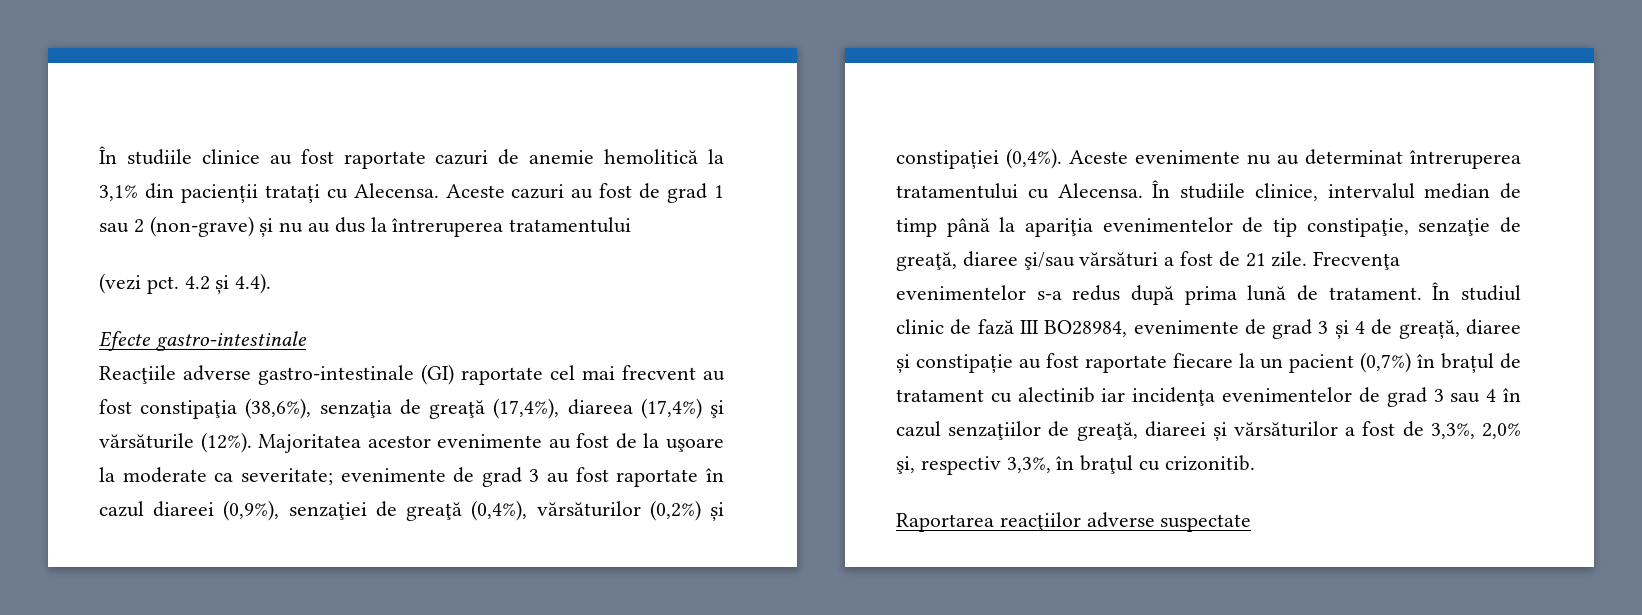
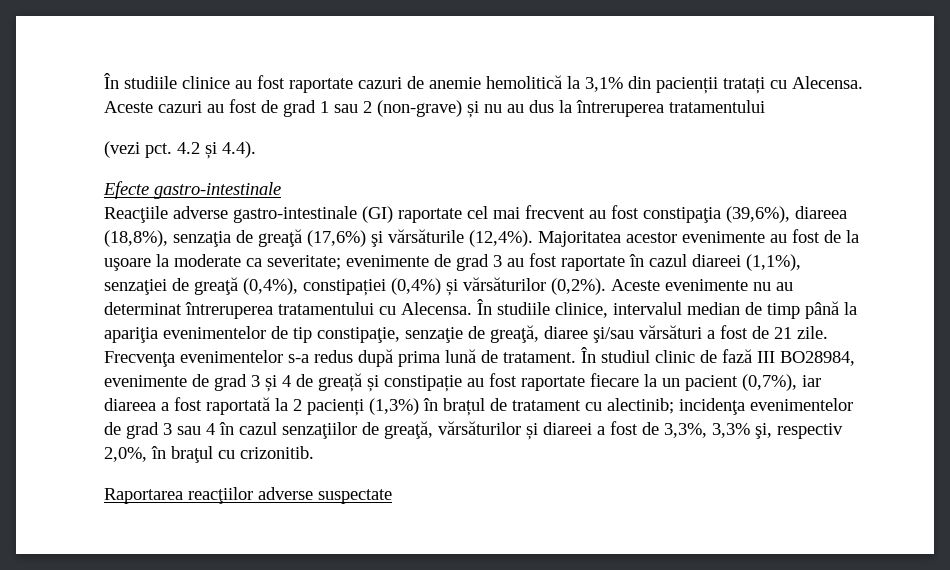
- Reacţiile adverse gastro-intestinale (GI) raportate cel mai frecvent au fost constipaţia (38,6%), senzaţia de greaţă (17,4%), diareea (17,4%) şi vărsăturile (12%).
+ Reacţiile adverse gastro-intestinale (GI) raportate cel mai frecvent au fost constipaţia (39,6%), diareea (18,8%), senzaţia de greaţă (17,6%) şi vărsăturile (12,4%).
- Majoritatea acestor evenimente au fost de la uşoare la moderate ca severitate; evenimente de grad 3 au fost raportate în cazul diareei (0,9%), senzaţiei de greaţă (0,4%), vărsăturilor (0,2%) și constipației (0,4%).
+ Majoritatea acestor evenimente au fost de la uşoare la moderate ca severitate; evenimente de grad 3 au fost raportate în cazul diareei (1,1%), senzaţiei de greaţă (0,4%), constipației (0,4%) și vărsăturilor (0,2%).
- În studiul clinic de fază III BO28984, evenimente de grad 3 și 4 de greață, diaree și constipație au fost raportate fiecare la un pacient (0,7%) în brațul de tratament cu alectinib iar incidenţa evenimentelor de grad 3 sau 4 în cazul senzaţiilor de greaţă, diareei și vărsăturilor a fost de 3,3%, 2,0% şi, respectiv 3,3%, în braţul cu crizonitib.
+ În studiul clinic de fază III BO28984, evenimente de grad 3 și 4 de greață și constipație au fost raportate fiecare la un pacient (0,7%), iar diareea a fost raportată la 2 pacienți (1,3%) în brațul de tratament cu alectinib; incidenţa evenimentelor de grad 3 sau 4 în cazul senzaţiilor de greaţă, vărsăturilor și diareei a fost de 3,3%, 3,3% şi, respectiv 2,0%, în braţul cu crizonitib.

